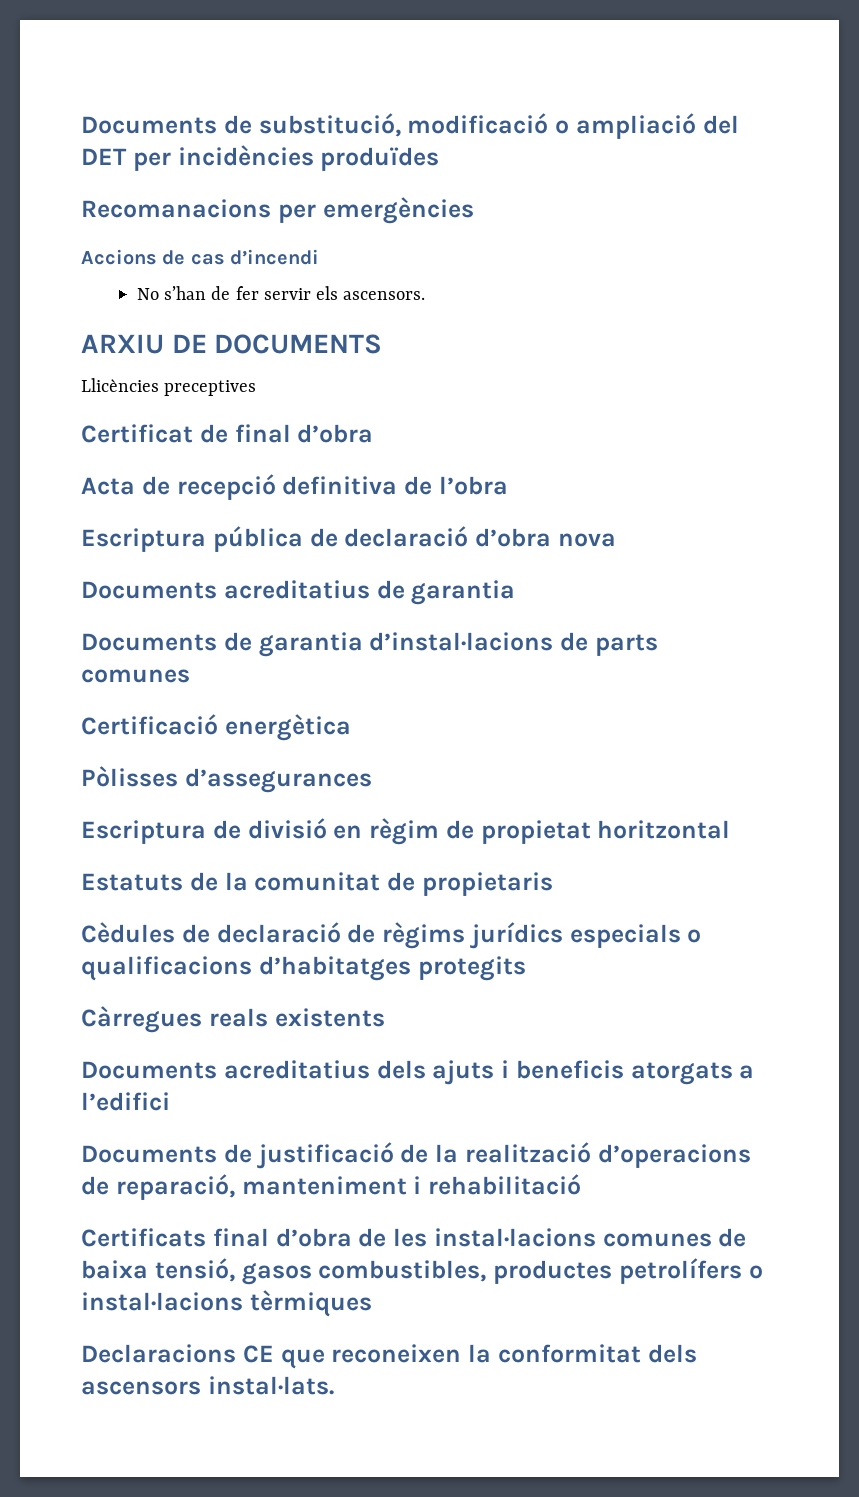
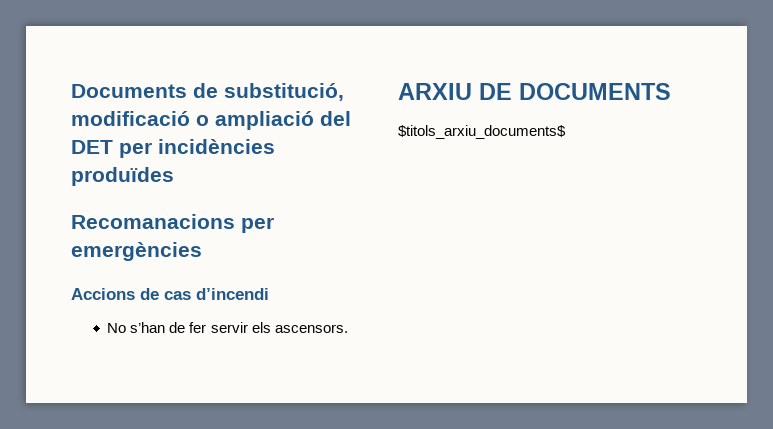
- Llicències preceptives
- Certificat de final d’obra
- Acta de recepció definitiva de l’obra
- Escriptura pública de declaració d’obra nova
- Documents acreditatius de garantia
- Documents de garantia d’instal·lacions de parts comunes
- Certificació energètica
- Pòlisses d’assegurances
- Escriptura de divisió en règim de propietat horitzontal
- Estatuts de la comunitat de propietaris
- Cèdules de declaració de règims jurídics especials o qualificacions d’habitatges protegits
- Càrregues reals existents
- Documents acreditatius dels ajuts i beneficis atorgats a l’edifici
- Documents de justificació de la realització d’operacions de reparació, manteniment i rehabilitació
- Certificats final d’obra de les instal·lacions comunes de baixa tensió, gasos combustibles, productes petrolífers o instal·lacions tèrmiques
- Declaracions CE que reconeixen la conformitat dels ascensors instal·lats.
+ $titols_arxiu_documents$

